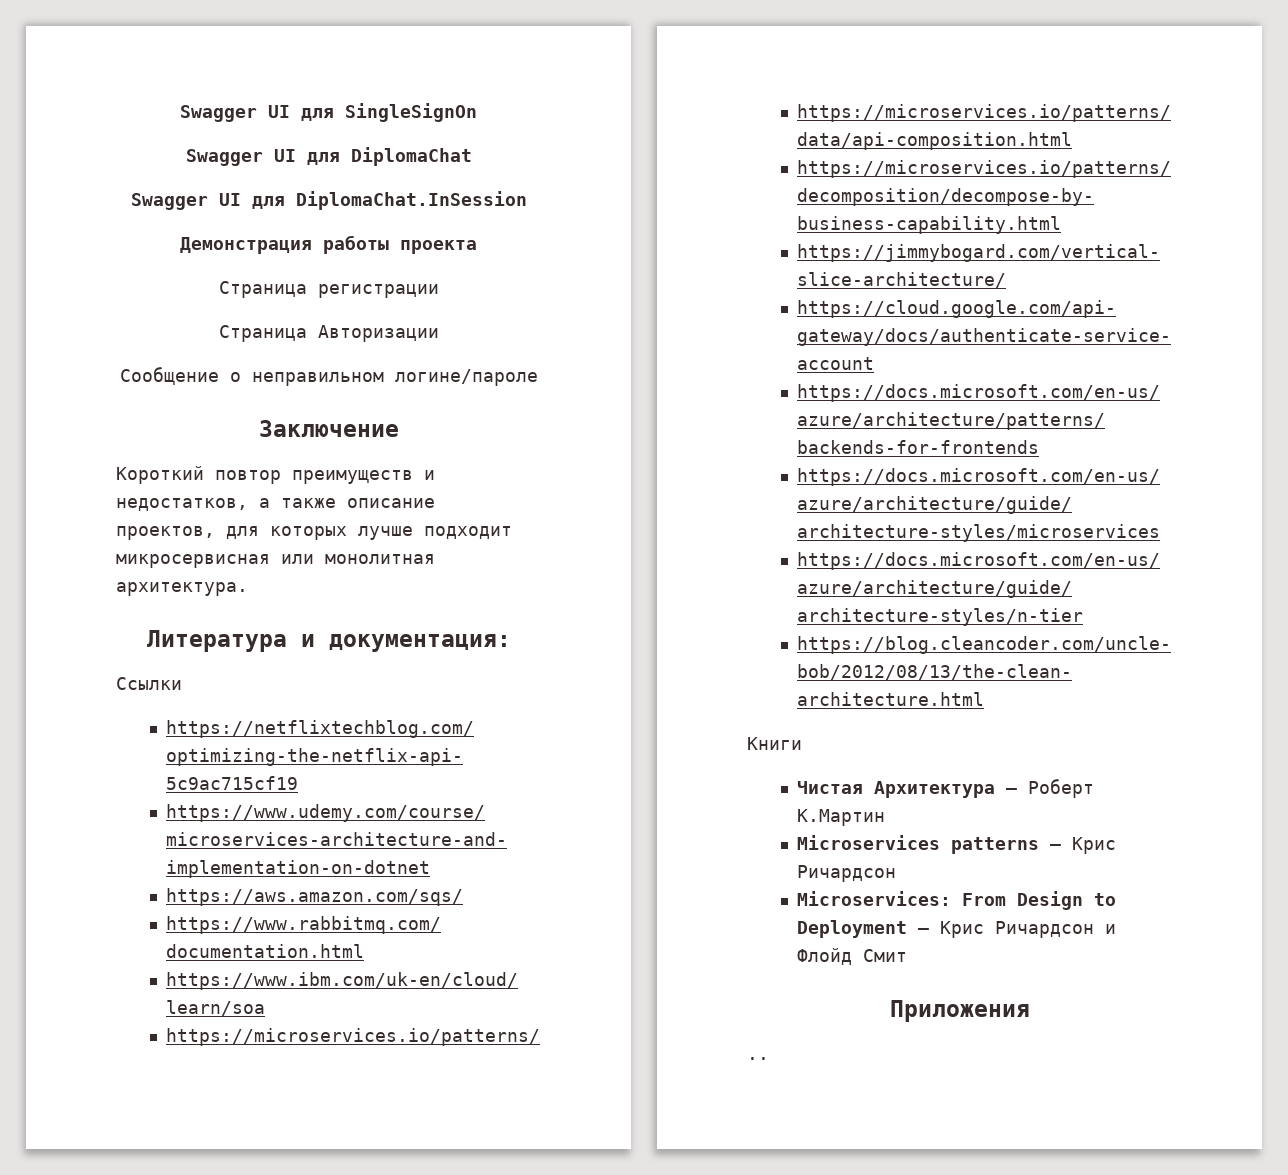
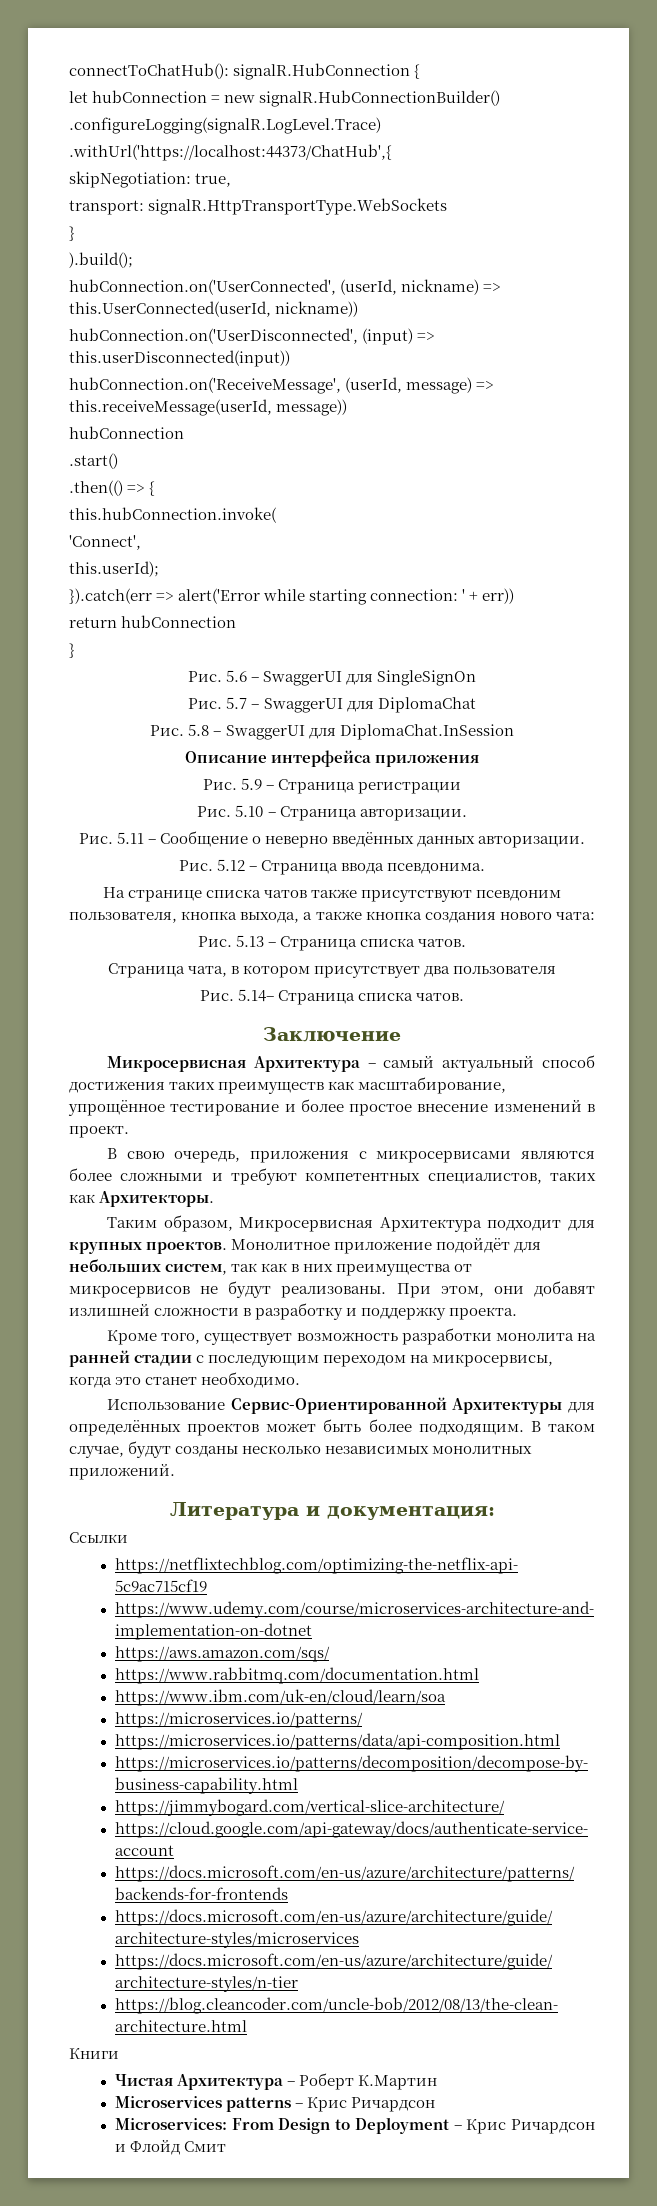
- Swagger UI для SingleSignOn
- Swagger UI для DiplomaChat
- Swagger UI для DiplomaChat.InSession
- Демонстрация работы проекта
- Страница регистрации
- Страница Авторизации
- Сообщение о неправильном логине/пароле
+ connectToChatHub(): signalR.HubConnection {
+ let hubConnection = new signalR.HubConnectionBuilder()
+ .configureLogging(signalR.LogLevel.Trace)
+ .withUrl('https://localhost:44373/ChatHub',{
+ skipNegotiation: true,
+ transport: signalR.HttpTransportType.WebSockets
+ }
+ ).build();
+ hubConnection.on('UserConnected', (userId, nickname) => this.UserConnected(userId, nickname))
+ hubConnection.on('UserDisconnected', (input) => this.userDisconnected(input))
+ hubConnection.on('ReceiveMessage', (userId, message) => this.receiveMessage(userId, message))
+ hubConnection
+ .start()
+ .then(() => {
+ this.hubConnection.invoke(
+ 'Connect',
+ this.userId);
+ }).catch(err => alert('Error while starting connection: ' + err))
+ return hubConnection
+ }
+ Рис. 5.6 – SwaggerUI для SingleSignOn
+ Рис. 5.7 – SwaggerUI для DiplomaChat
+ Рис. 5.8 – SwaggerUI для DiplomaChat.InSession
+ Описание интерфейса приложения
+ Рис. 5.9 – Страница регистрации
+ Рис. 5.10 – Страница авторизации.
+ Рис. 5.11 – Сообщение о неверно введённых данных авторизации.
+ Рис. 5.12 – Страница ввода псевдонима.
+ На странице списка чатов также присутствуют псевдоним пользователя, кнопка выхода, а также кнопка создания нового чата:
+ Рис. 5.13 – Страница списка чатов.
+ Страница чата, в котором присутствует два пользователя
+ Рис. 5.14– Страница списка чатов.
  Заключение
- Короткий повтор преимуществ и недостатков, а также описание проектов, для которых лучше подходит микросервисная или монолитная архитектура.
+ Микросервисная Архитектура – самый актуальный способ достижения таких преимуществ как масштабирование, упрощённое тестирование и более простое внесение изменений в проект.
+ В свою очередь, приложения с микросервисами являются более сложными и требуют компетентных специалистов, таких как Архитекторы.
+ Таким образом, Микросервисная Архитектура подходит для крупных проектов. Монолитное приложение подойдёт для небольших систем, так как в них преимущества от микросервисов не будут реализованы. При этом, они добавят излишней сложности в разработку и поддержку проекта.
+ Кроме того, существует возможность разработки монолита на ранней стадии с последующим переходом на микросервисы, когда это станет необходимо.
+ Использование Сервис-Ориентированной Архитектуры для определённых проектов может быть более подходящим. В таком случае, будут созданы несколько независимых монолитных приложений.
- Приложения
- ..

